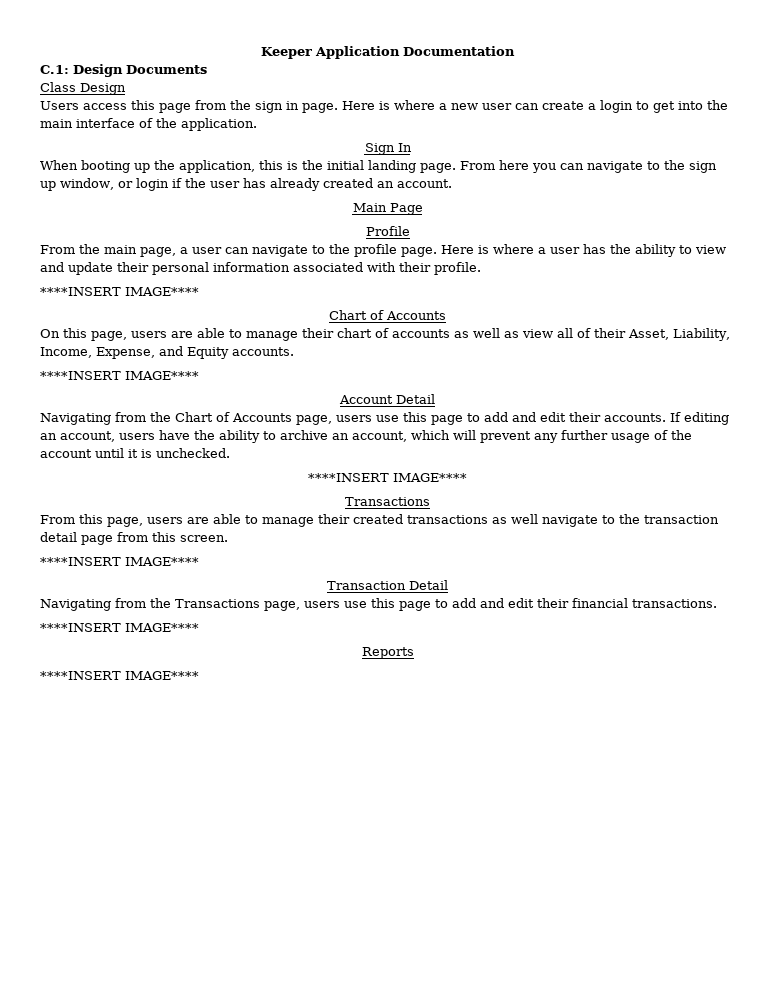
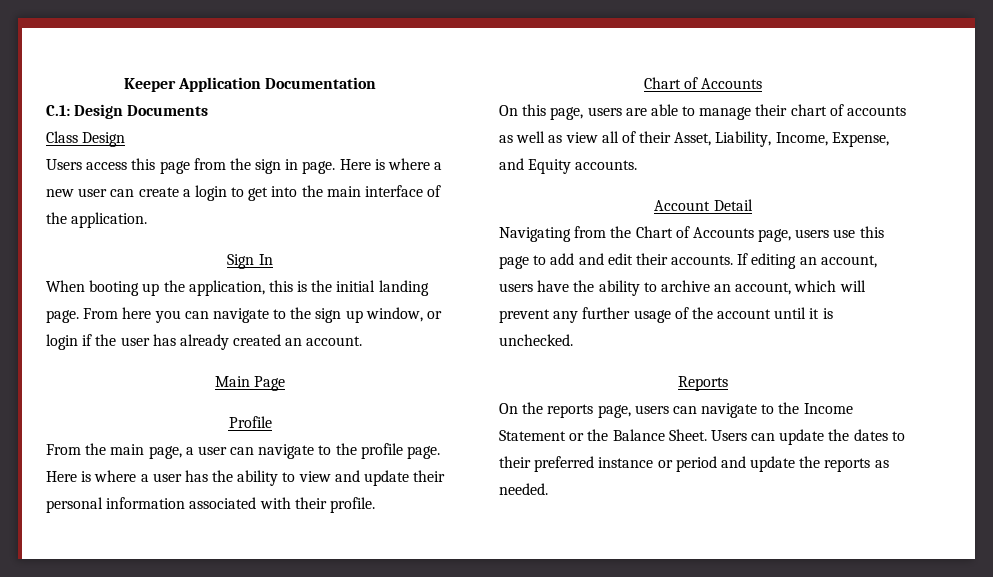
  Here is where a user has the ability to view and update their personal information associated with their profile.
- ****INSERT IMAGE****
  On this page, users are able to manage their chart of accounts as well as view all of their Asset, Liability, Income, Expense, and Equity accounts.
- ****INSERT IMAGE****
  If editing an account, users have the ability to archive an account, which will prevent any further usage of the account until it is unchecked.
- ****INSERT IMAGE****
- Transactions
- From this page, users are able to manage their created transactions as well navigate to the transaction detail page from this screen.
- ****INSERT IMAGE****
- Transaction Detail
- Navigating from the Transactions page, users use this page to add and edit their financial transactions.
- ****INSERT IMAGE****
  Reports
- ****INSERT IMAGE****
+ On the reports page, users can navigate to the Income Statement or the Balance Sheet. Users can update the dates to their preferred instance or period and update the reports as needed.

